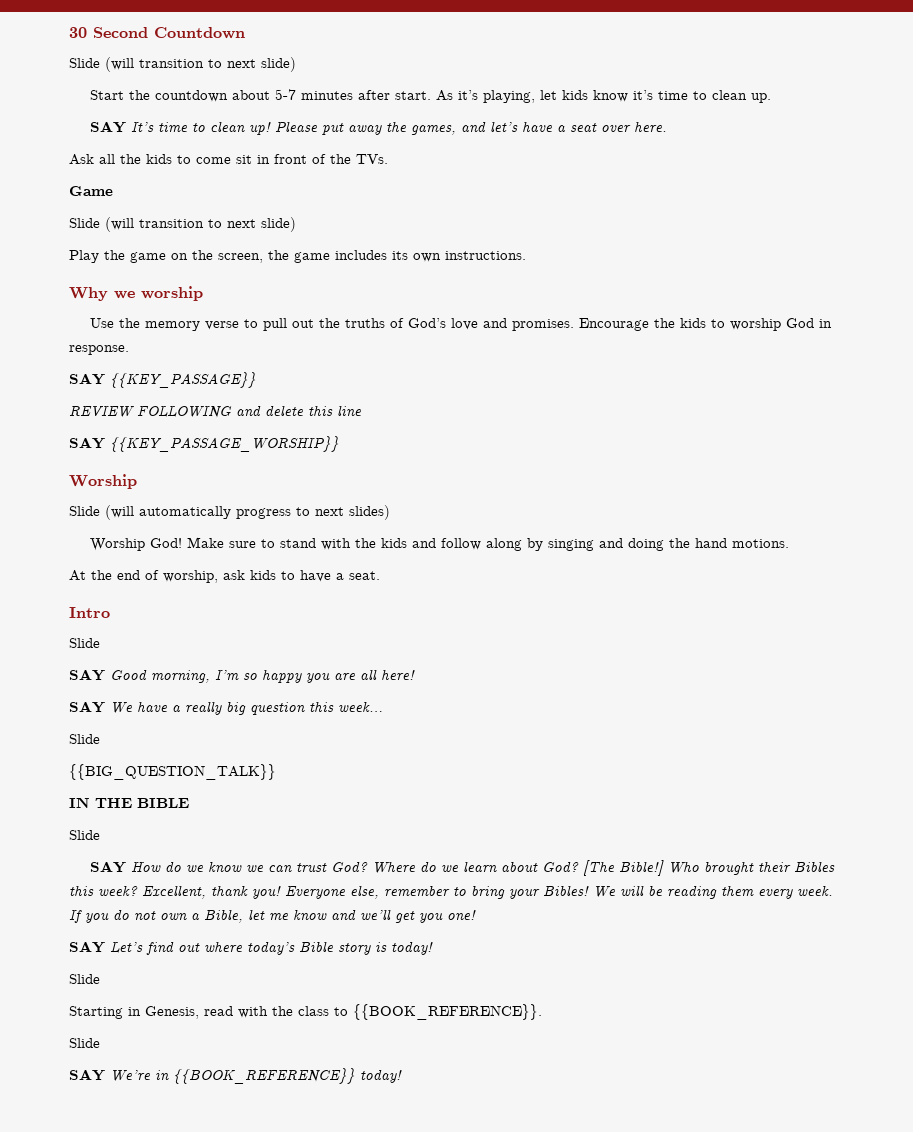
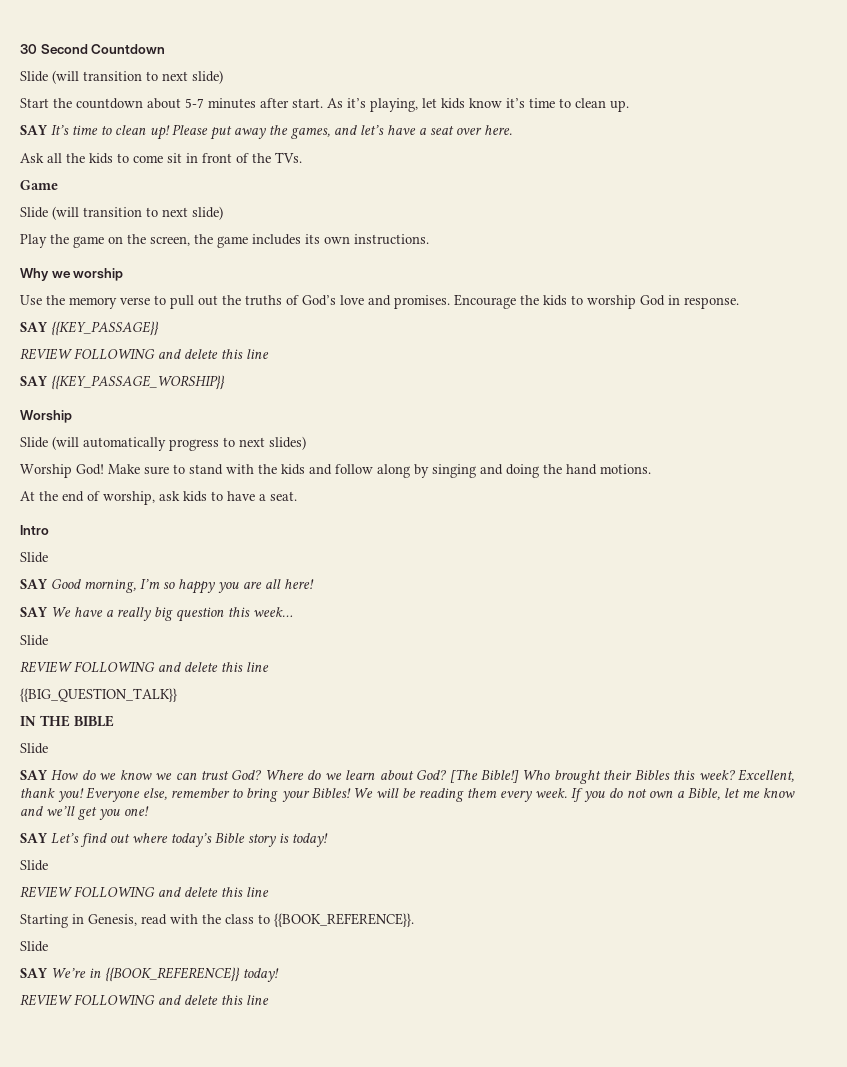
  SAY We have a really big question this week…
  Slide
+ REVIEW FOLLOWING and delete this line
  SAY Let’s find out where today’s Bible story is today!
  Slide
+ REVIEW FOLLOWING and delete this line
  SAY We’re in {{BOOK_REFERENCE}} today!
+ REVIEW FOLLOWING and delete this line

